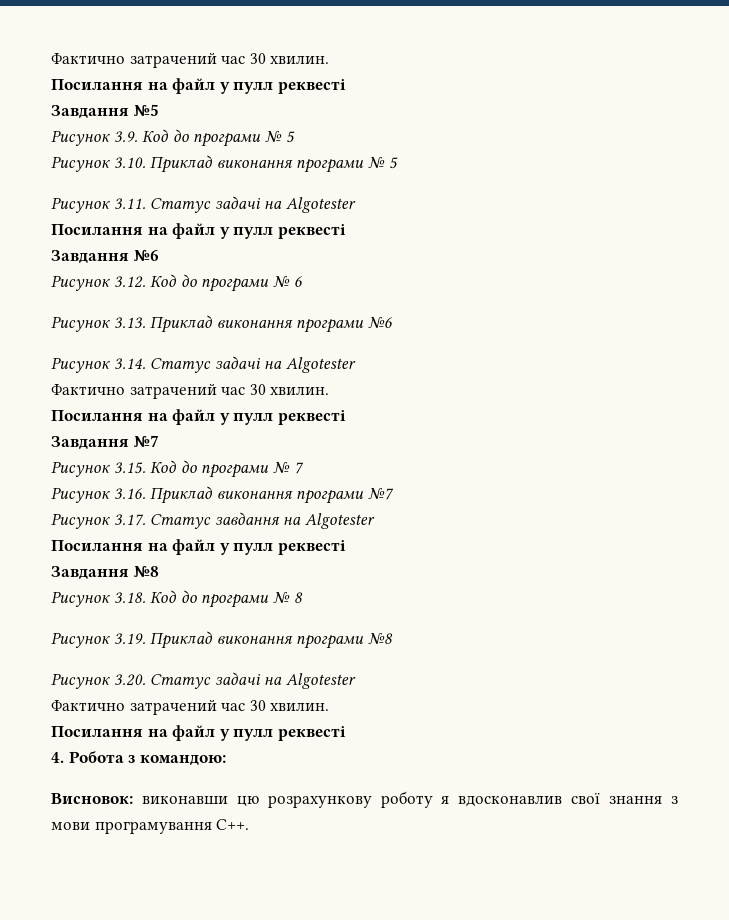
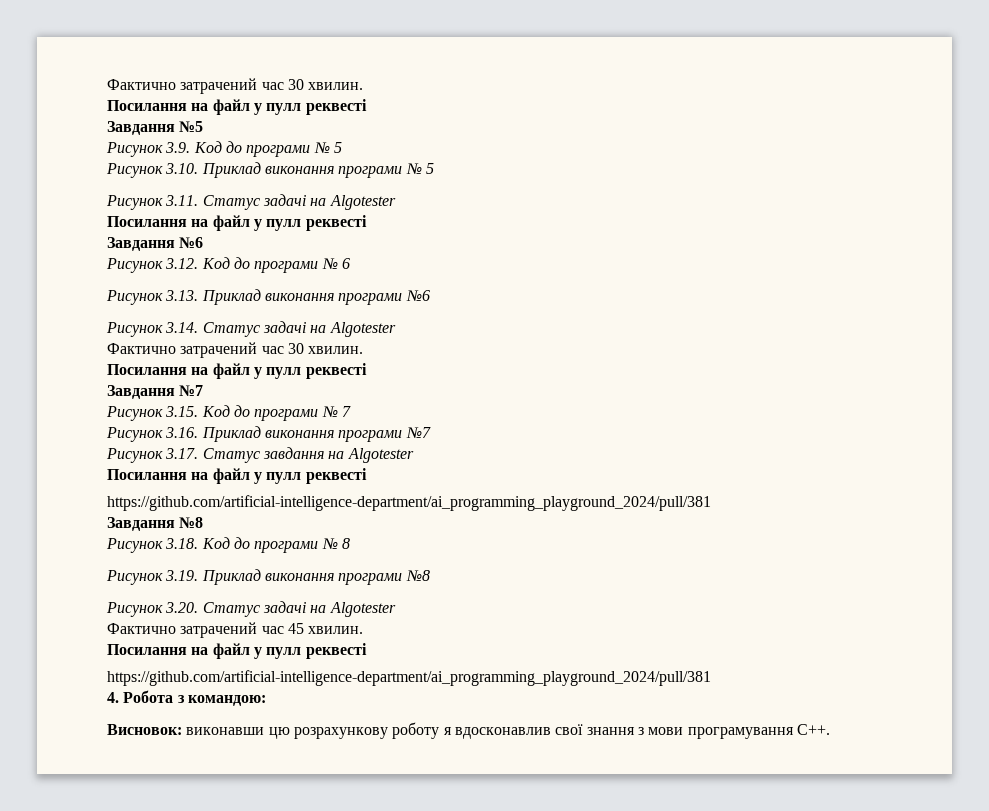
  Рисунок 3.17. Статус завдання на Algotester
  Посилання на файл у пулл реквесті
+ https://github.com/artificial-intelligence-department/ai_programming_playground_2024/pull/381
  Рисунок 3.20. Статус задачі на Algotester
- Фактично затрачений час 30 хвилин.
+ Фактично затрачений час 45 хвилин.
  Посилання на файл у пулл реквесті
+ https://github.com/artificial-intelligence-department/ai_programming_playground_2024/pull/381

